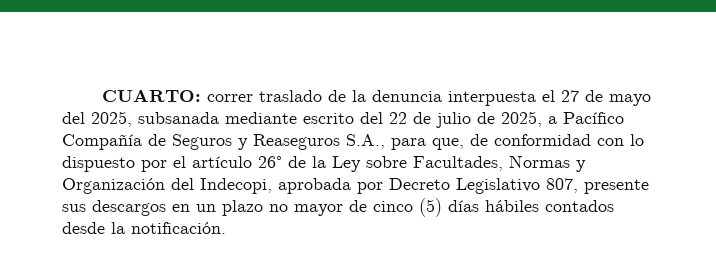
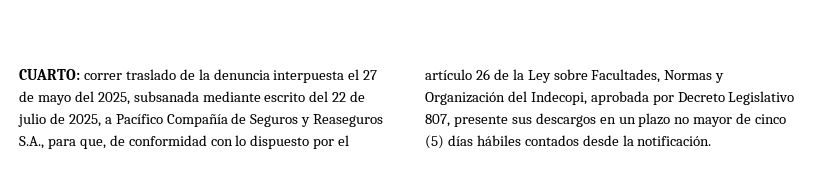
- correr traslado de la denuncia interpuesta el 27 de mayo del 2025, subsanada mediante escrito del 22 de julio de 2025, a Pacífico Compañía de Seguros y Reaseguros S.A., para que, de conformidad con lo dispuesto por el artículo 26° de la Ley sobre Facultades, Normas y Organización del Indecopi, aprobada por Decreto Legislativo 807, presente sus descargos en un plazo no mayor de cinco (5) días hábiles contados desde la notificación.
+ correr traslado de la denuncia interpuesta el 27 de mayo del 2025, subsanada mediante escrito del 22 de julio de 2025, a Pacífico Compañía de Seguros y Reaseguros S.A., para que, de conformidad con lo dispuesto por el artículo 26 de la Ley sobre Facultades, Normas y Organización del Indecopi, aprobada por Decreto Legislativo 807, presente sus descargos en un plazo no mayor de cinco (5) días hábiles contados desde la notificación.

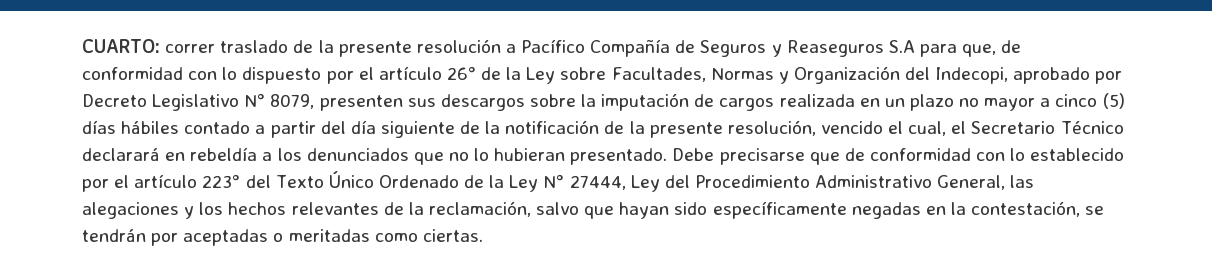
- CUARTO: correr traslado de la denuncia interpuesta el 27 de mayo del 2025, subsanada mediante escrito del 22 de julio de 2025, a Pacífico Compañía de Seguros y Reaseguros S.A., para que, de conformidad con lo dispuesto por el artículo 26 de la Ley sobre Facultades, Normas y Organización del Indecopi, aprobada por Decreto Legislativo 807, presente sus descargos en un plazo no mayor de cinco (5) días hábiles contados desde la notificación.
+ CUARTO: correr traslado de la presente resolución a Pacífico Compañía de Seguros y Reaseguros S.A para que, de conformidad con lo dispuesto por el artículo 26° de la Ley sobre Facultades, Normas y Organización del Indecopi, aprobado por Decreto Legislativo N° 8079, presenten sus descargos sobre la imputación de cargos realizada en un plazo no mayor a cinco (5) días hábiles contado a partir del día siguiente de la notificación de la presente resolución, vencido el cual, el Secretario Técnico declarará en rebeldía a los denunciados que no lo hubieran presentado. Debe precisarse que de conformidad con lo establecido por el artículo 223° del Texto Único Ordenado de la Ley N° 27444, Ley del Procedimiento Administrativo General, las alegaciones y los hechos relevantes de la reclamación, salvo que hayan sido específicamente negadas en la contestación, se tendrán por aceptadas o meritadas como ciertas.

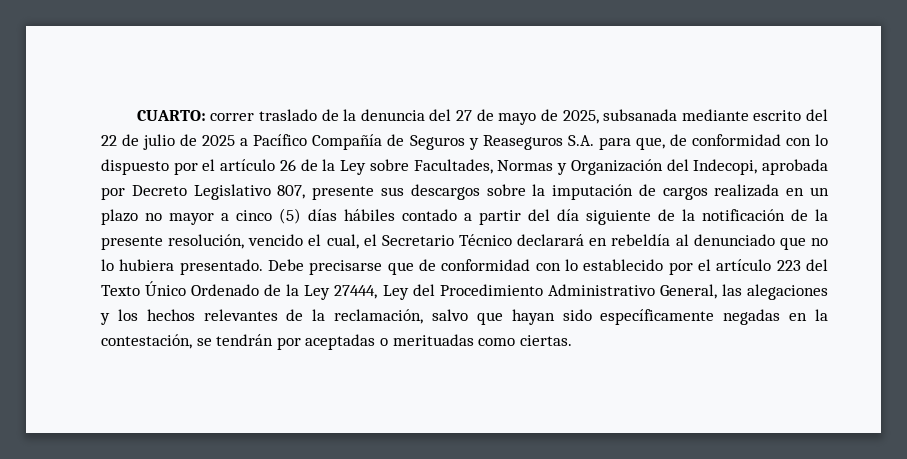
- correr traslado de la presente resolución a Pacífico Compañía de Seguros y Reaseguros S.A para que, de conformidad con lo dispuesto por el artículo 26° de la Ley sobre Facultades, Normas y Organización del Indecopi, aprobado por Decreto Legislativo N° 8079, presenten sus descargos sobre la imputación de cargos realizada en un plazo no mayor a cinco (5) días hábiles contado a partir del día siguiente de la notificación de la presente resolución, vencido el cual, el Secretario Técnico declarará en rebeldía a los denunciados que no lo hubieran presentado.
+ correr traslado de la denuncia del 27 de mayo de 2025, subsanada mediante escrito del 22 de julio de 2025 a Pacífico Compañía de Seguros y Reaseguros S.A. para que, de conformidad con lo dispuesto por el artículo 26 de la Ley sobre Facultades, Normas y Organización del Indecopi, aprobada por Decreto Legislativo 807, presente sus descargos sobre la imputación de cargos realizada en un plazo no mayor a cinco (5) días hábiles contado a partir del día siguiente de la notificación de la presente resolución, vencido el cual, el Secretario Técnico declarará en rebeldía al denunciado que no lo hubiera presentado.
- Debe precisarse que de conformidad con lo establecido por el artículo 223° del Texto Único Ordenado de la Ley N° 27444, Ley del Procedimiento Administrativo General, las alegaciones y los hechos relevantes de la reclamación, salvo que hayan sido específicamente negadas en la contestación, se tendrán por aceptadas o meritadas como ciertas.
+ Debe precisarse que de conformidad con lo establecido por el artículo 223 del Texto Único Ordenado de la Ley 27444, Ley del Procedimiento Administrativo General, las alegaciones y los hechos relevantes de la reclamación, salvo que hayan sido específicamente negadas en la contestación, se tendrán por aceptadas o merituadas como ciertas.

